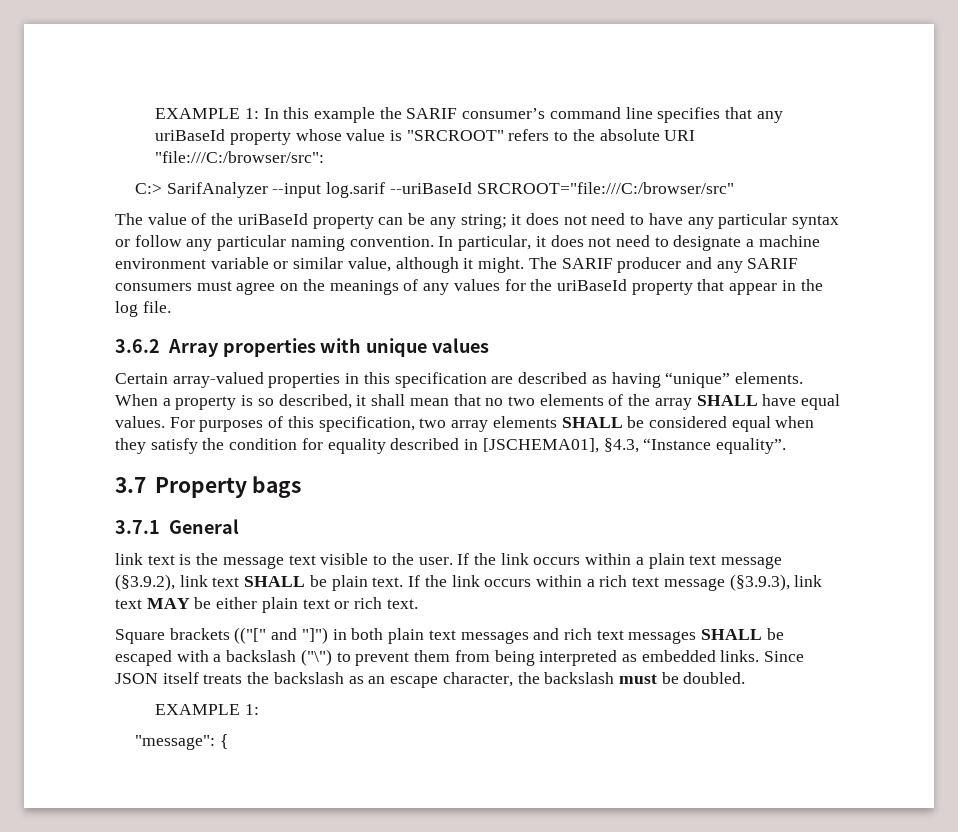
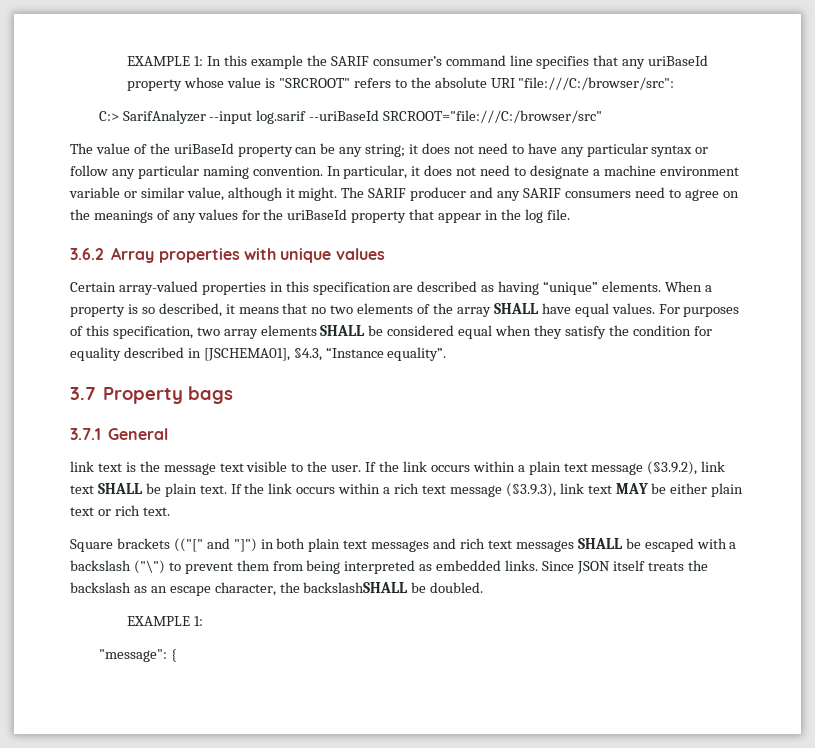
- The SARIF producer and any SARIF consumers must agree on the meanings of any values for the uriBaseId property that appear in the log file.
+ The SARIF producer and any SARIF consumers need to agree on the meanings of any values for the uriBaseId property that appear in the log file.
- When a property is so described, it shall mean that no two elements of the array SHALL have equal values.
+ When a property is so described, it means that no two elements of the array SHALL have equal values.
- Since JSON itself treats the backslash as an escape character, the backslash must be doubled.
+ Since JSON itself treats the backslash as an escape character, the backslashSHALL be doubled.

